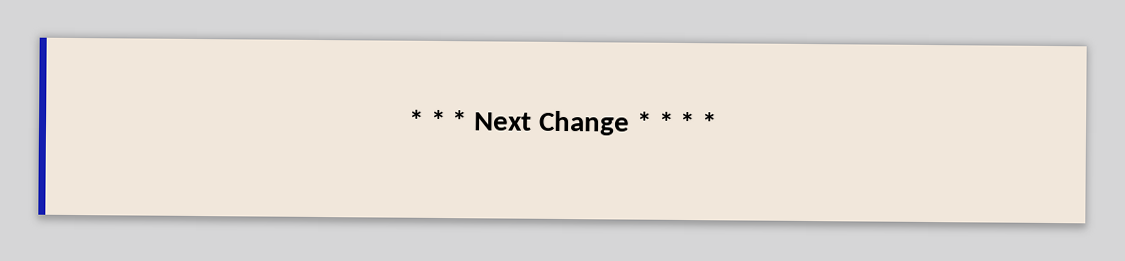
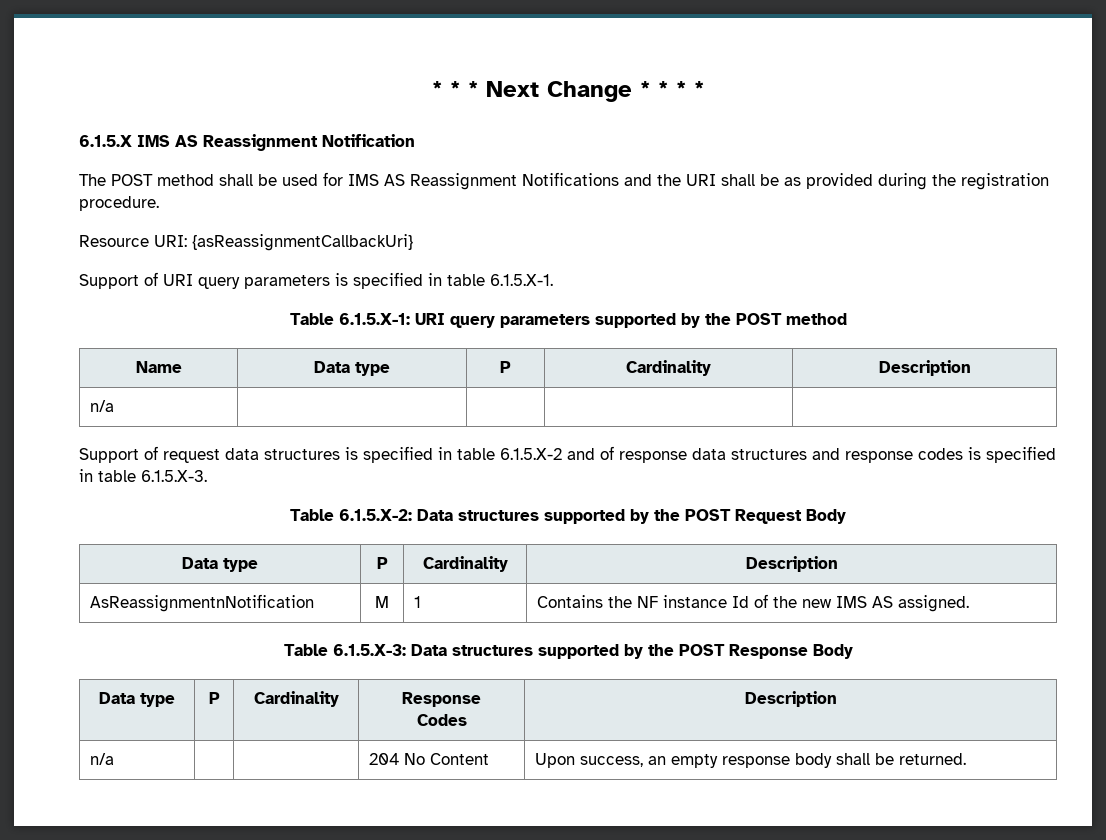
+ 6.1.5.X IMS AS Reassignment Notification
+ The POST method shall be used for IMS AS Reassignment Notifications and the URI shall be as provided during the registration procedure.
+ Resource URI: {asReassignmentCallbackUri}
+ Support of URI query parameters is specified in table 6.1.5.X-1.
+ Table 6.1.5.X-1: URI query parameters supported by the POST method
+ Name | Data type | P | Cardinality | Description
+ n/a | | | |
+ Support of request data structures is specified in table 6.1.5.X-2 and of response data structures and response codes is specified in table 6.1.5.X-3.
+ Table 6.1.5.X-2: Data structures supported by the POST Request Body
+ Data type | P | Cardinality | Description
+ AsReassignmentnNotification | M | 1 | Contains the NF instance Id of the new IMS AS assigned.
+ Table 6.1.5.X-3: Data structures supported by the POST Response Body
+ Data type | P | Cardinality | Response
+ Codes | Description
+ n/a | | | 204 No Content | Upon success, an empty response body shall be returned.

